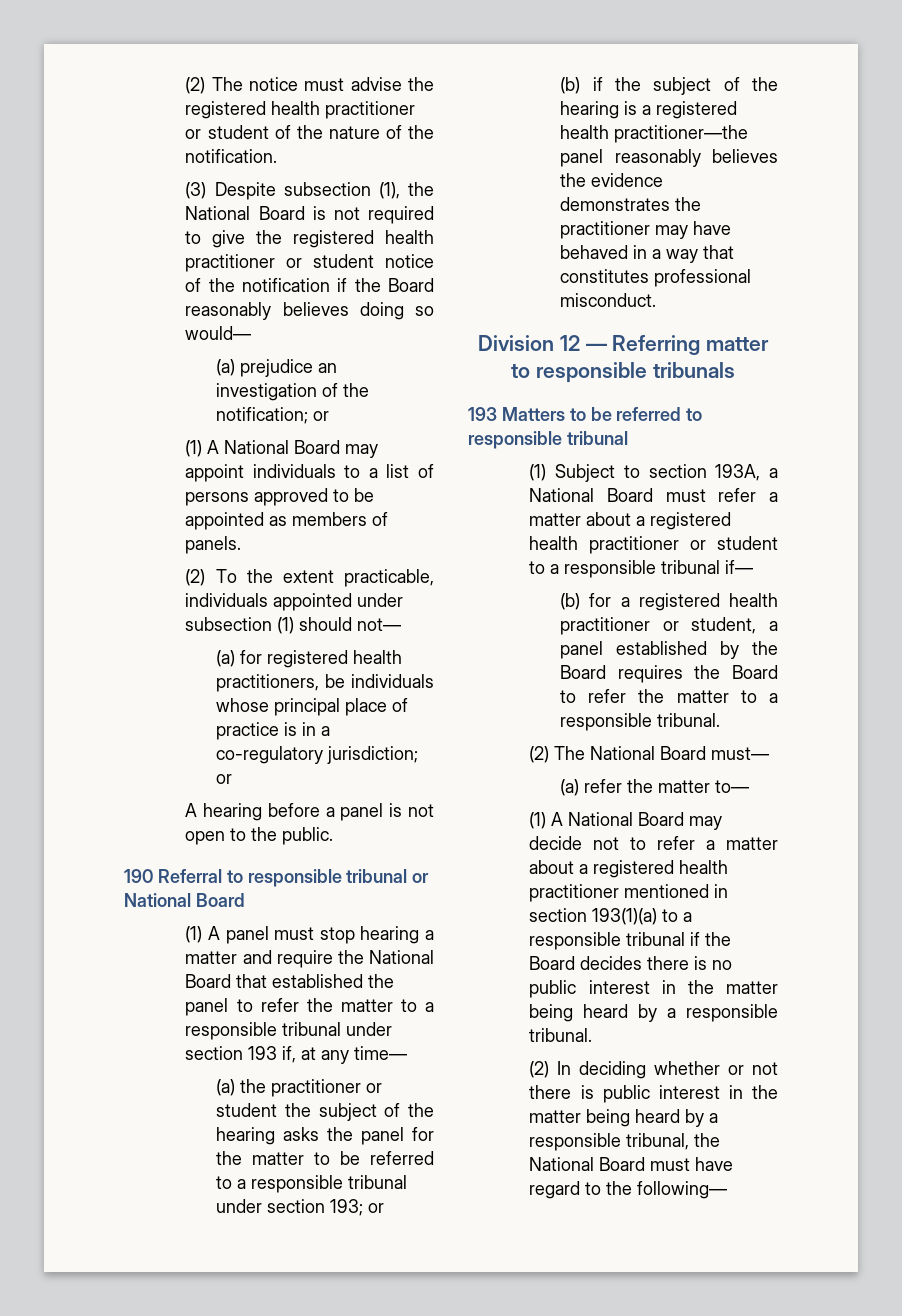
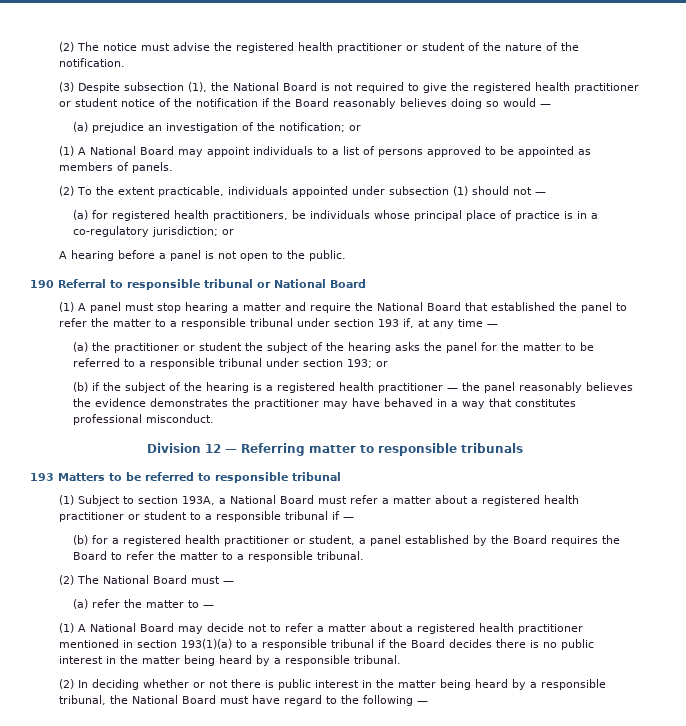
- (3) Despite subsection (1), the National Board is not required to give the registered health practitioner or student notice of the notification if the Board reasonably believes doing so would—
+ (3) Despite subsection (1), the National Board is not required to give the registered health practitioner or student notice of the notification if the Board reasonably believes doing so would —
- (2) To the extent practicable, individuals appointed under subsection (1) should not—
+ (2) To the extent practicable, individuals appointed under subsection (1) should not —
- (1) A panel must stop hearing a matter and require the National Board that established the panel to refer the matter to a responsible tribunal under section 193 if, at any time—
+ (1) A panel must stop hearing a matter and require the National Board that established the panel to refer the matter to a responsible tribunal under section 193 if, at any time —
- (b) if the subject of the hearing is a registered health practitioner—the panel reasonably believes the evidence demonstrates the practitioner may have behaved in a way that constitutes professional misconduct.
+ (b) if the subject of the hearing is a registered health practitioner — the panel reasonably believes the evidence demonstrates the practitioner may have behaved in a way that constitutes professional misconduct.
- (1) Subject to section 193A, a National Board must refer a matter about a registered health practitioner or student to a responsible tribunal if—
+ (1) Subject to section 193A, a National Board must refer a matter about a registered health practitioner or student to a responsible tribunal if —
- (2) The National Board must—
+ (2) The National Board must —
- (a) refer the matter to—
+ (a) refer the matter to —
- (2) In deciding whether or not there is public interest in the matter being heard by a responsible tribunal, the National Board must have regard to the following—
+ (2) In deciding whether or not there is public interest in the matter being heard by a responsible tribunal, the National Board must have regard to the following —

